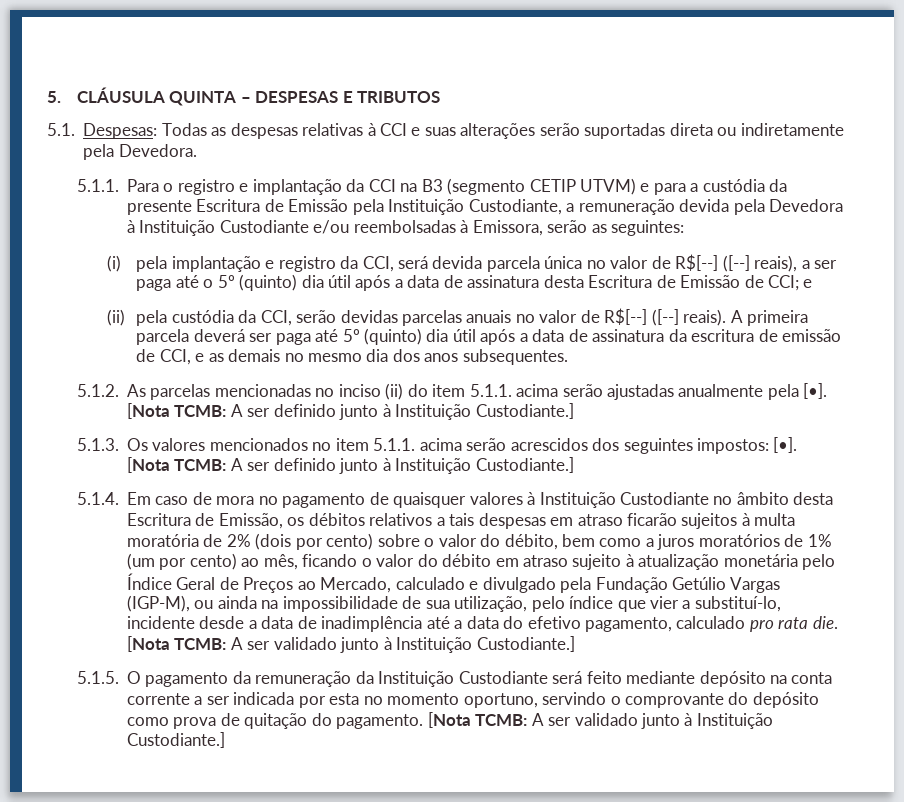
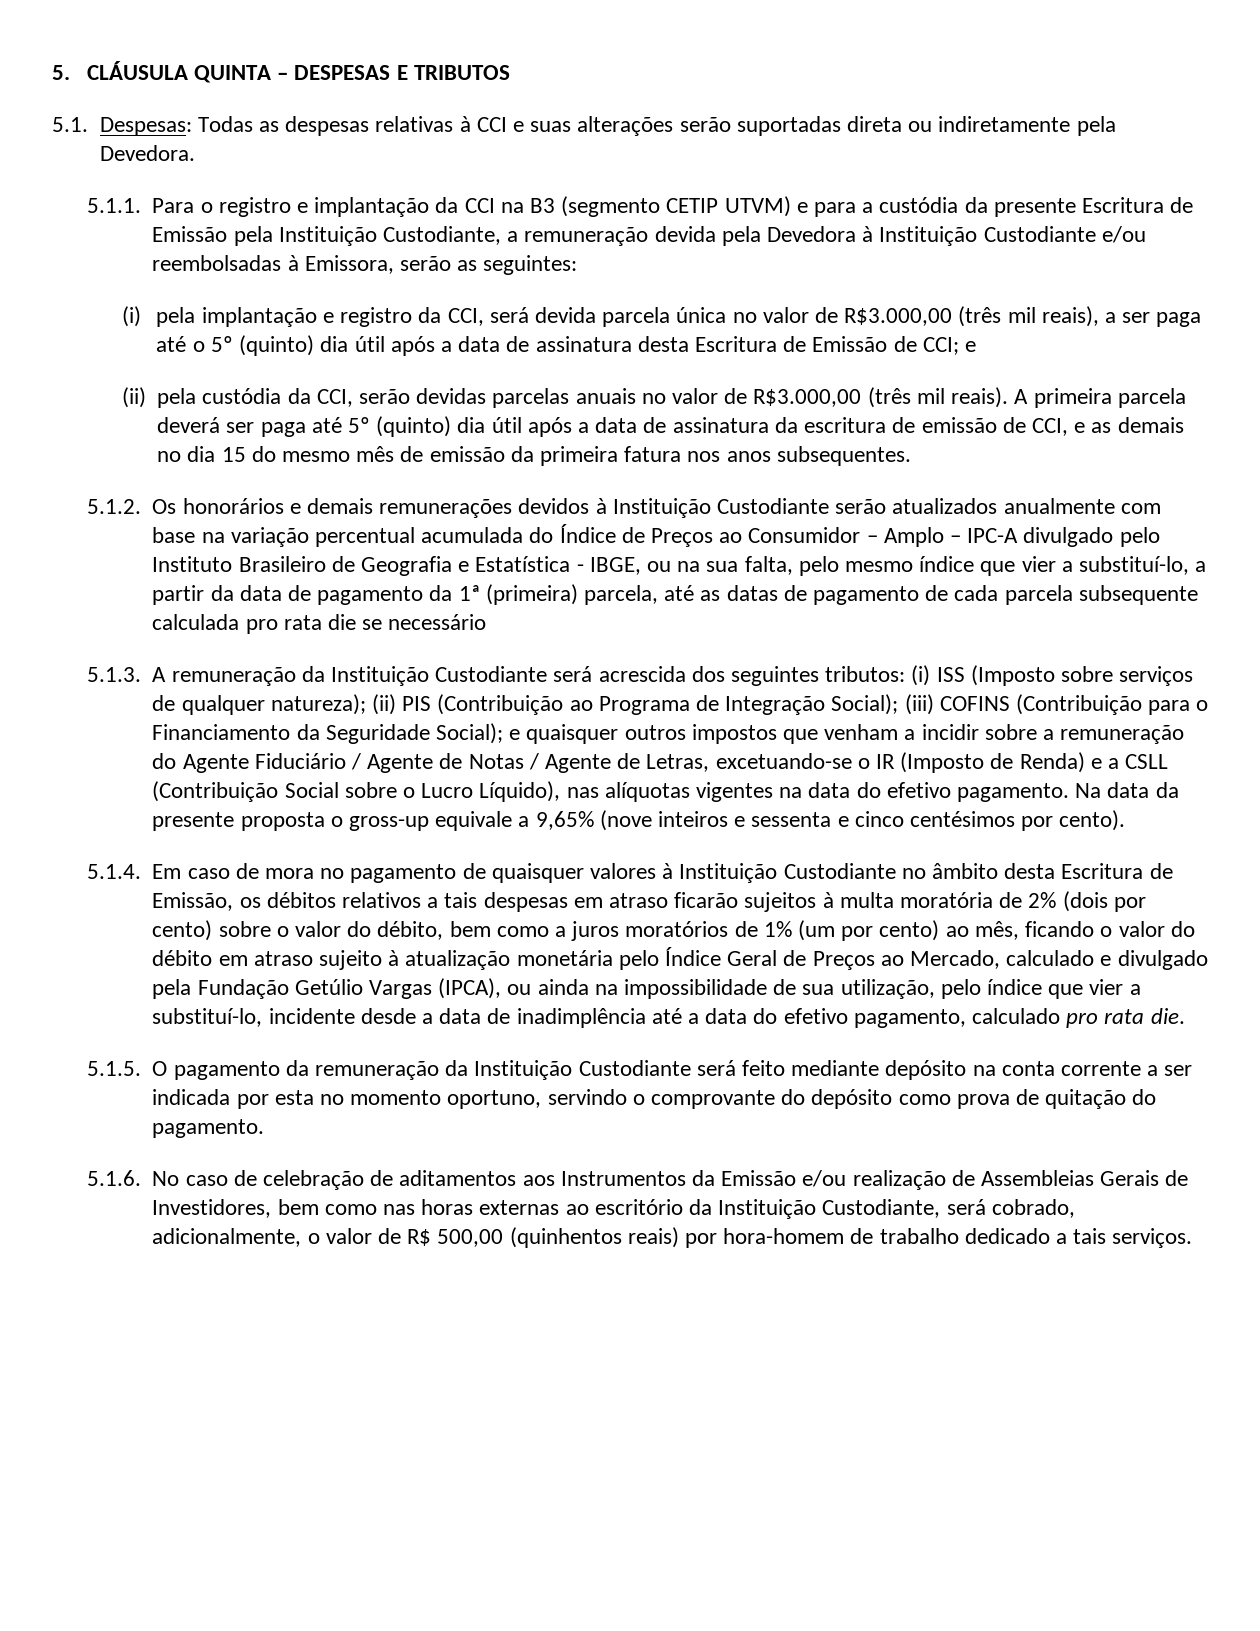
- (i) pela implantação e registro da CCI, será devida parcela única no valor de R$[--] ([--] reais), a ser paga até o 5º (quinto) dia útil após a data de assinatura desta Escritura de Emissão de CCI; e
+ (i) pela implantação e registro da CCI, será devida parcela única no valor de R$3.000,00 (três mil reais), a ser paga até o 5º (quinto) dia útil após a data de assinatura desta Escritura de Emissão de CCI; e
- (ii) pela custódia da CCI, serão devidas parcelas anuais no valor de R$[--] ([--] reais).
+ (ii) pela custódia da CCI, serão devidas parcelas anuais no valor de R$3.000,00 (três mil reais).
- A primeira parcela deverá ser paga até 5º (quinto) dia útil após a data de assinatura da escritura de emissão de CCI, e as demais no mesmo dia dos anos subsequentes.
- 5.1.2. As parcelas mencionadas no inciso (ii) do item 5.1.1. acima serão ajustadas anualmente pela [•]. [Nota TCMB: A ser definido junto à Instituição Custodiante.]
- 5.1.3. Os valores mencionados no item 5.1.1. acima serão acrescidos dos seguintes impostos: [•]. [Nota TCMB: A ser definido junto à Instituição Custodiante.]
+ A primeira parcela deverá ser paga até 5º (quinto) dia útil após a data de assinatura da escritura de emissão de CCI, e as demais no dia 15 do mesmo mês de emissão da primeira fatura nos anos subsequentes.
+ 5.1.2. Os honorários e demais remunerações devidos à Instituição Custodiante serão atualizados anualmente com base na variação percentual acumulada do Índice de Preços ao Consumidor – Amplo – IPC-A divulgado pelo Instituto Brasileiro de Geografia e Estatística - IBGE, ou na sua falta, pelo mesmo índice que vier a substituí-lo, a partir da data de pagamento da 1ª (primeira) parcela, até as datas de pagamento de cada parcela subsequente calculada pro rata die se necessário
+ 5.1.3. A remuneração da Instituição Custodiante será acrescida dos seguintes tributos: (i) ISS (Imposto sobre serviços de qualquer natureza); (ii) PIS (Contribuição ao Programa de Integração Social); (iii) COFINS (Contribuição para o Financiamento da Seguridade Social); e quaisquer outros impostos que venham a incidir sobre a remuneração do Agente Fiduciário / Agente de Notas / Agente de Letras, excetuando-se o IR (Imposto de Renda) e a CSLL (Contribuição Social sobre o Lucro Líquido), nas alíquotas vigentes na data do efetivo pagamento. Na data da presente proposta o gross-up equivale a 9,65% (nove inteiros e sessenta e cinco centésimos por cento).
- 5.1.4. Em caso de mora no pagamento de quaisquer valores à Instituição Custodiante no âmbito desta Escritura de Emissão, os débitos relativos a tais despesas em atraso ficarão sujeitos à multa moratória de 2% (dois por cento) sobre o valor do débito, bem como a juros moratórios de 1% (um por cento) ao mês, ficando o valor do débito em atraso sujeito à atualização monetária pelo Índice Geral de Preços ao Mercado, calculado e divulgado pela Fundação Getúlio Vargas (IGP-M), ou ainda na impossibilidade de sua utilização, pelo índice que vier a substituí-lo, incidente desde a data de inadimplência até a data do efetivo pagamento, calculado pro rata die. [Nota TCMB: A ser validado junto à Instituição Custodiante.]
+ 5.1.4. Em caso de mora no pagamento de quaisquer valores à Instituição Custodiante no âmbito desta Escritura de Emissão, os débitos relativos a tais despesas em atraso ficarão sujeitos à multa moratória de 2% (dois por cento) sobre o valor do débito, bem como a juros moratórios de 1% (um por cento) ao mês, ficando o valor do débito em atraso sujeito à atualização monetária pelo Índice Geral de Preços ao Mercado, calculado e divulgado pela Fundação Getúlio Vargas (IPCA), ou ainda na impossibilidade de sua utilização, pelo índice que vier a substituí-lo, incidente desde a data de inadimplência até a data do efetivo pagamento, calculado pro rata die.
- 5.1.5. O pagamento da remuneração da Instituição Custodiante será feito mediante depósito na conta corrente a ser indicada por esta no momento oportuno, servindo o comprovante do depósito como prova de quitação do pagamento. [Nota TCMB: A ser validado junto à Instituição Custodiante.]
+ 5.1.5. O pagamento da remuneração da Instituição Custodiante será feito mediante depósito na conta corrente a ser indicada por esta no momento oportuno, servindo o comprovante do depósito como prova de quitação do pagamento.
+ 5.1.6. No caso de celebração de aditamentos aos Instrumentos da Emissão e/ou realização de Assembleias Gerais de Investidores, bem como nas horas externas ao escritório da Instituição Custodiante, será cobrado, adicionalmente, o valor de R$ 500,00 (quinhentos reais) por hora-homem de trabalho dedicado a tais serviços.

